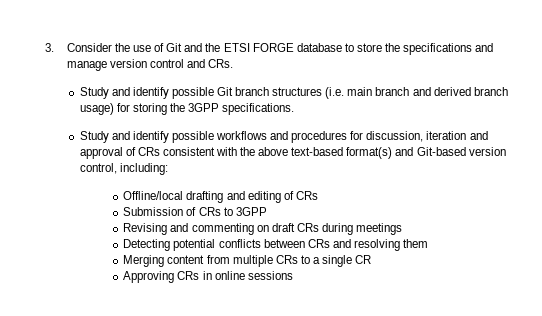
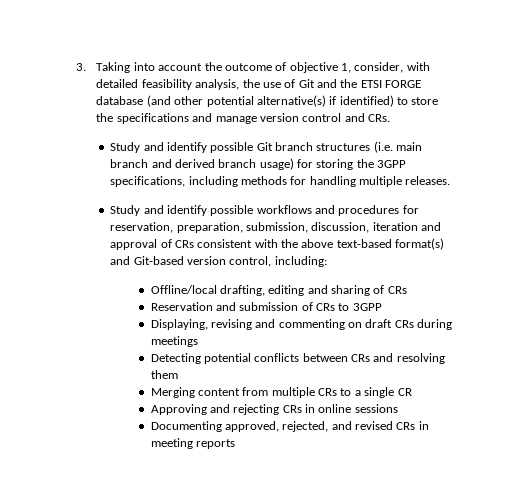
- 3. Consider the use of Git and the ETSI FORGE database to store the specifications and manage version control and CRs.
+ 3. Taking into account the outcome of objective 1, consider, with detailed feasibility analysis, the use of Git and the ETSI FORGE database (and other potential alternative(s) if identified) to store the specifications and manage version control and CRs.
- Study and identify possible Git branch structures (i.e. main branch and derived branch usage) for storing the 3GPP specifications.
+ Study and identify possible Git branch structures (i.e. main branch and derived branch usage) for storing the 3GPP specifications, including methods for handling multiple releases.
- Study and identify possible workflows and procedures for discussion, iteration and approval of CRs consistent with the above text-based format(s) and Git-based version control, including:
+ Study and identify possible workflows and procedures for reservation, preparation, submission, discussion, iteration and approval of CRs consistent with the above text-based format(s) and Git-based version control, including:
- Offline/local drafting and editing of CRs
+ Offline/local drafting, editing and sharing of CRs
- Submission of CRs to 3GPP
+ Reservation and submission of CRs to 3GPP
- Revising and commenting on draft CRs during meetings
+ Displaying, revising and commenting on draft CRs during meetings
- Approving CRs in online sessions
+ Approving and rejecting CRs in online sessions
+ Documenting approved, rejected, and revised CRs in meeting reports

